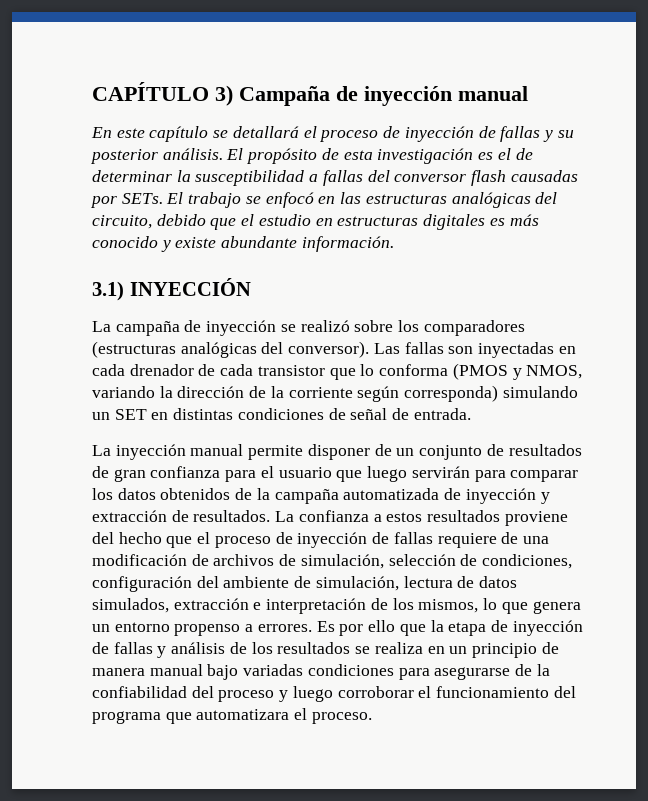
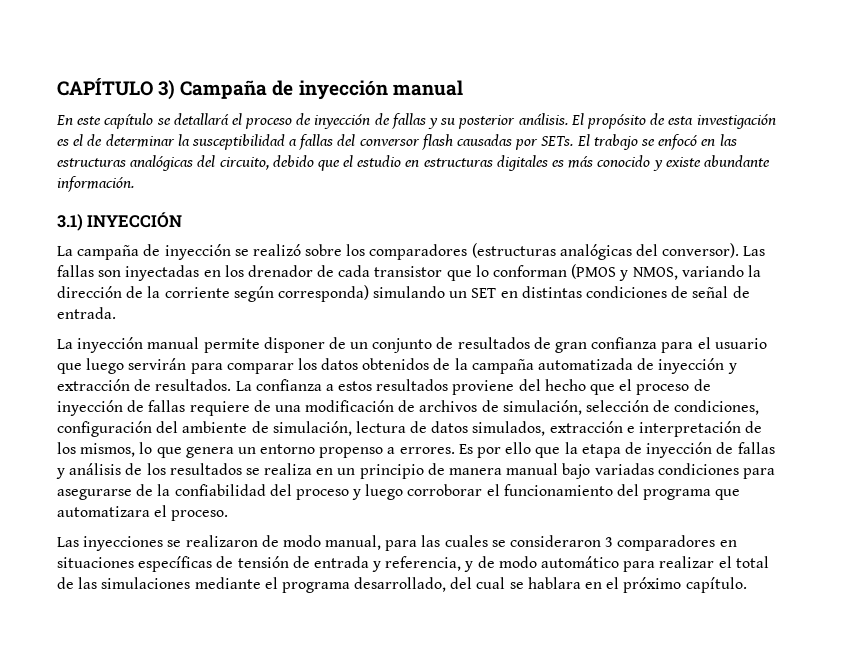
- Las fallas son inyectadas en cada drenador de cada transistor que lo conforma (PMOS y NMOS, variando la dirección de la corriente según corresponda) simulando un SET en distintas condiciones de señal de entrada.
+ Las fallas son inyectadas en los drenador de cada transistor que lo conforman (PMOS y NMOS, variando la dirección de la corriente según corresponda) simulando un SET en distintas condiciones de señal de entrada.
+ Las inyecciones se realizaron de modo manual, para las cuales se consideraron 3 comparadores en situaciones específicas de tensión de entrada y referencia, y de modo automático para realizar el total de las simulaciones mediante el programa desarrollado, del cual se hablara en el próximo capítulo.

